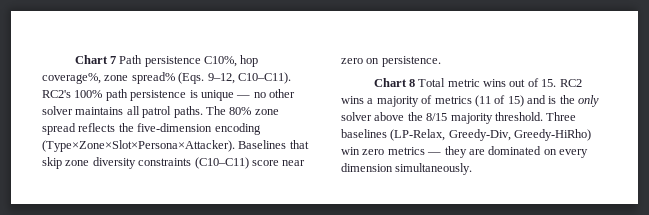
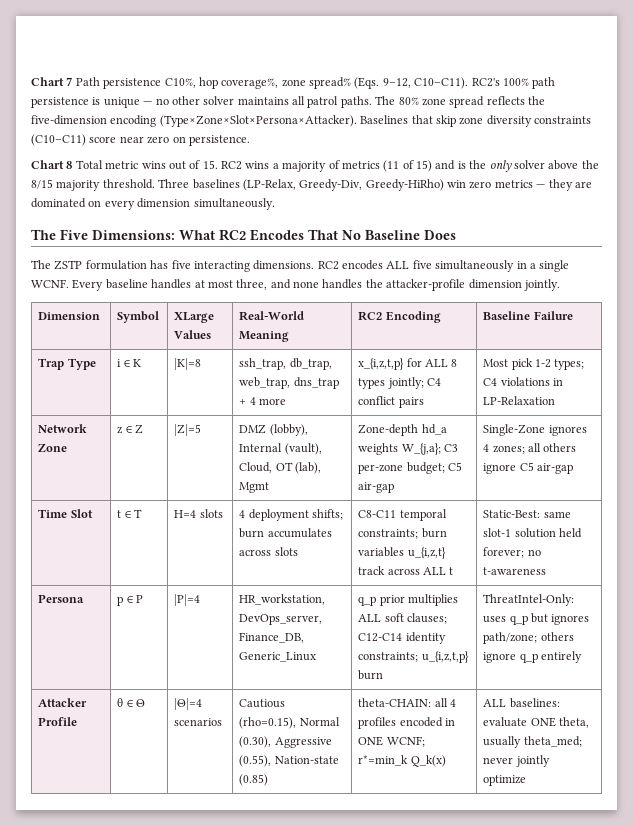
+ The Five Dimensions: What RC2 Encodes That No Baseline Does
+ The ZSTP formulation has five interacting dimensions. RC2 encodes ALL five simultaneously in a single WCNF. Every baseline handles at most three, and none handles the attacker-profile dimension jointly.
+ Dimension | Symbol | XLarge Values | Real-World Meaning | RC2 Encoding | Baseline Failure
+ Trap Type | i ∈ K | |K|=8 | ssh_trap, db_trap, web_trap, dns_trap + 4 more | x_{i,z,t,p} for ALL 8 types jointly; C4 conflict pairs | Most pick 1-2 types; C4 violations in LP-Relaxation
+ Network Zone | z ∈ Z | |Z|=5 | DMZ (lobby), Internal (vault), Cloud, OT (lab), Mgmt | Zone-depth hd_a weights W_{j,a}; C3 per-zone budget; C5 air-gap | Single-Zone ignores 4 zones; all others ignore C5 air-gap
+ Time Slot | t ∈ T | H=4 slots | 4 deployment shifts; burn accumulates across slots | C8-C11 temporal constraints; burn variables u_{i,z,t} track across ALL t | Static-Best: same slot-1 solution held forever; no t-awareness
+ Persona | p ∈ P | |P|=4 | HR_workstation, DevOps_server, Finance_DB, Generic_Linux | q_p prior multiplies ALL soft clauses; C12-C14 identity constraints; u_{i,z,t,p} burn | ThreatIntel-Only: uses q_p but ignores path/zone; others ignore q_p entirely
+ Attacker Profile | θ ∈ Θ | |Θ|=4 scenarios | Cautious (rho=0.15), Normal (0.30), Aggressive (0.55), Nation-state (0.85) | theta-CHAIN: all 4 profiles encoded in ONE WCNF; r*=min_k Q_k(x) | ALL baselines: evaluate ONE theta, usually theta_med; never jointly optimize

